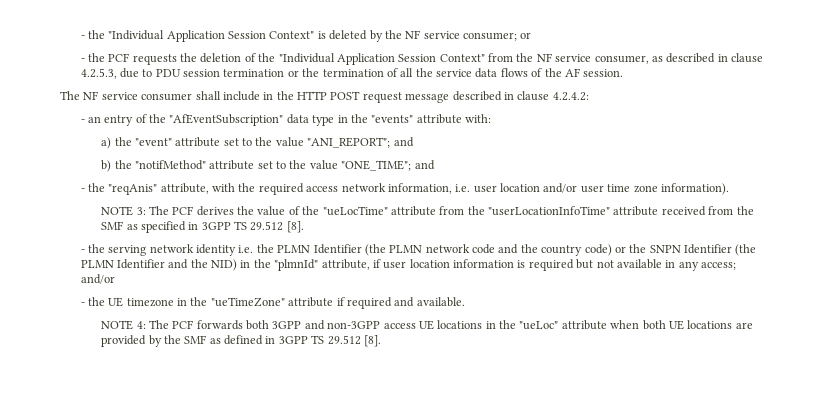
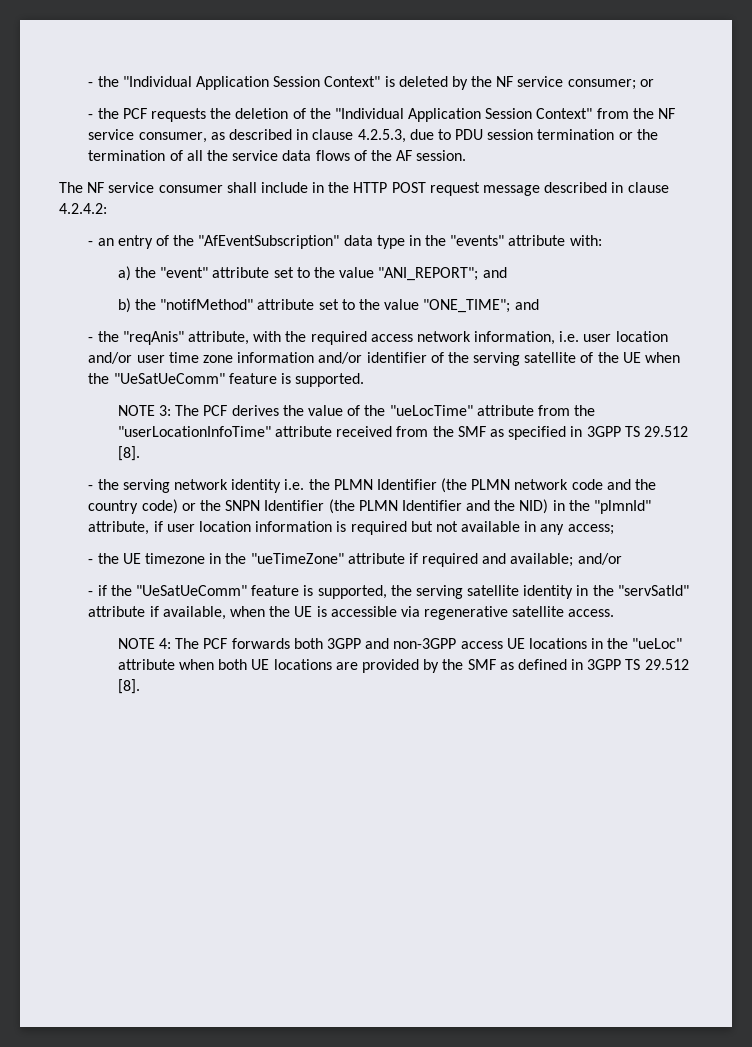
- - the "reqAnis" attribute, with the required access network information, i.e. user location and/or user time zone information).
+ - the "reqAnis" attribute, with the required access network information, i.e. user location and/or user time zone information and/or identifier of the serving satellite of the UE when the "UeSatUeComm" feature is supported.
- - the serving network identity i.e. the PLMN Identifier (the PLMN network code and the country code) or the SNPN Identifier (the PLMN Identifier and the NID) in the "plmnId" attribute, if user location information is required but not available in any access; and/or
+ - the serving network identity i.e. the PLMN Identifier (the PLMN network code and the country code) or the SNPN Identifier (the PLMN Identifier and the NID) in the "plmnId" attribute, if user location information is required but not available in any access;
- - the UE timezone in the "ueTimeZone" attribute if required and available.
+ - the UE timezone in the "ueTimeZone" attribute if required and available; and/or
+ - if the "UeSatUeComm" feature is supported, the serving satellite identity in the "servSatId" attribute if available, when the UE is accessible via regenerative satellite access.

